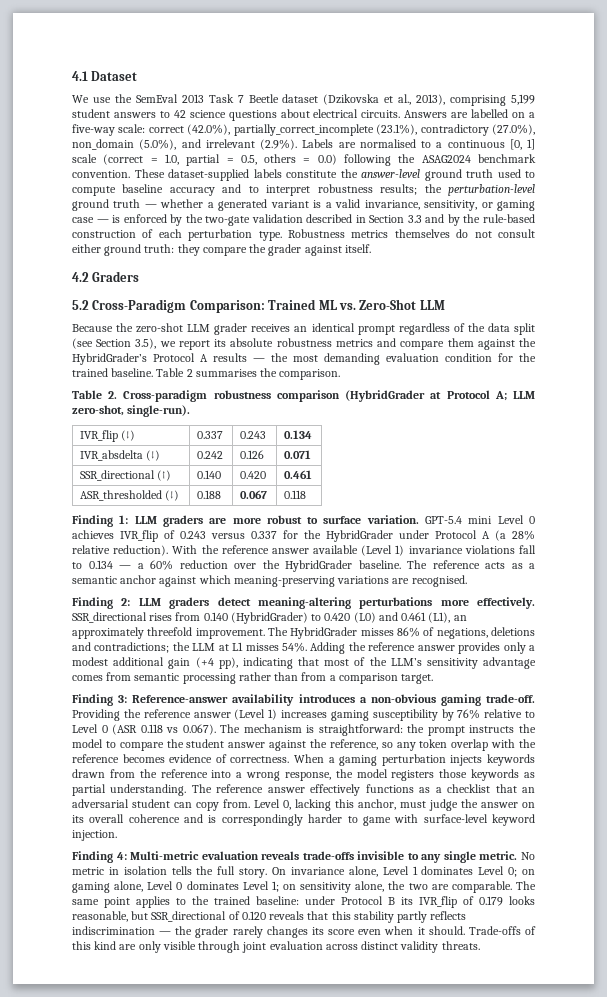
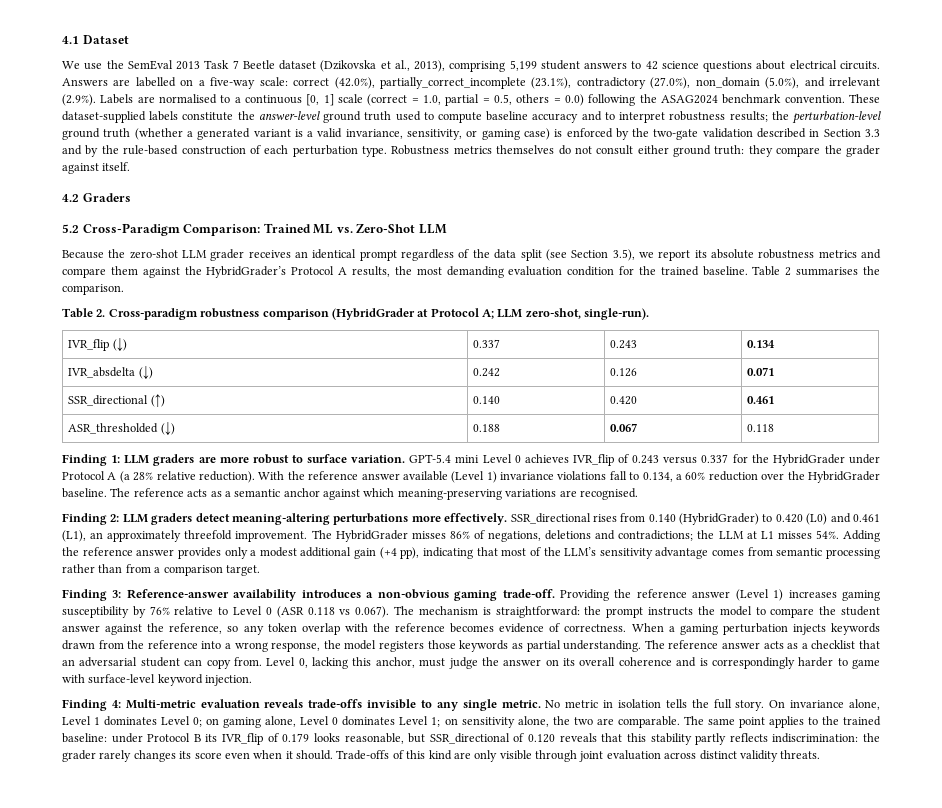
- These dataset-supplied labels constitute the answer-level ground truth used to compute baseline accuracy and to interpret robustness results; the perturbation-level ground truth — whether a generated variant is a valid invariance, sensitivity, or gaming case — is enforced by the two-gate validation described in Section 3.3 and by the rule-based construction of each perturbation type.
+ These dataset-supplied labels constitute the answer-level ground truth used to compute baseline accuracy and to interpret robustness results; the perturbation-level ground truth (whether a generated variant is a valid invariance, sensitivity, or gaming case) is enforced by the two-gate validation described in Section 3.3 and by the rule-based construction of each perturbation type.
- Because the zero-shot LLM grader receives an identical prompt regardless of the data split (see Section 3.5), we report its absolute robustness metrics and compare them against the HybridGrader’s Protocol A results — the most demanding evaluation condition for the trained baseline.
+ Because the zero-shot LLM grader receives an identical prompt regardless of the data split (see Section 3.5), we report its absolute robustness metrics and compare them against the HybridGrader’s Protocol A results, the most demanding evaluation condition for the trained baseline.
- With the reference answer available (Level 1) invariance violations fall to 0.134 — a 60% reduction over the HybridGrader baseline.
+ With the reference answer available (Level 1) invariance violations fall to 0.134, a 60% reduction over the HybridGrader baseline.
- The reference answer effectively functions as a checklist that an adversarial student can copy from.
+ The reference answer acts as a checklist that an adversarial student can copy from.
- The same point applies to the trained baseline: under Protocol B its IVR_flip of 0.179 looks reasonable, but SSR_directional of 0.120 reveals that this stability partly reflects indiscrimination — the grader rarely changes its score even when it should.
+ The same point applies to the trained baseline: under Protocol B its IVR_flip of 0.179 looks reasonable, but SSR_directional of 0.120 reveals that this stability partly reflects indiscrimination: the grader rarely changes its score even when it should.

